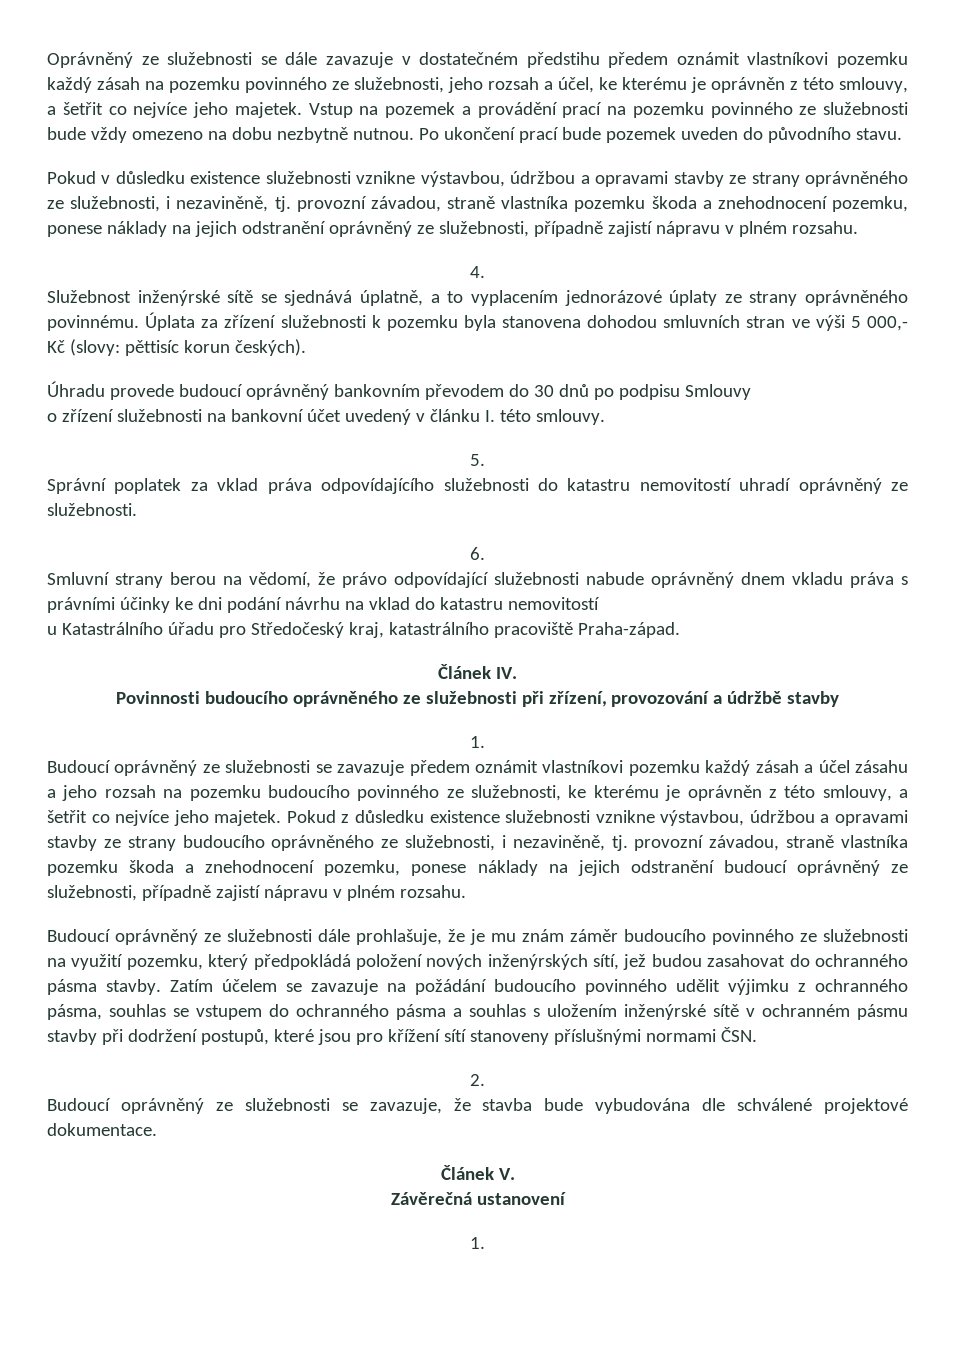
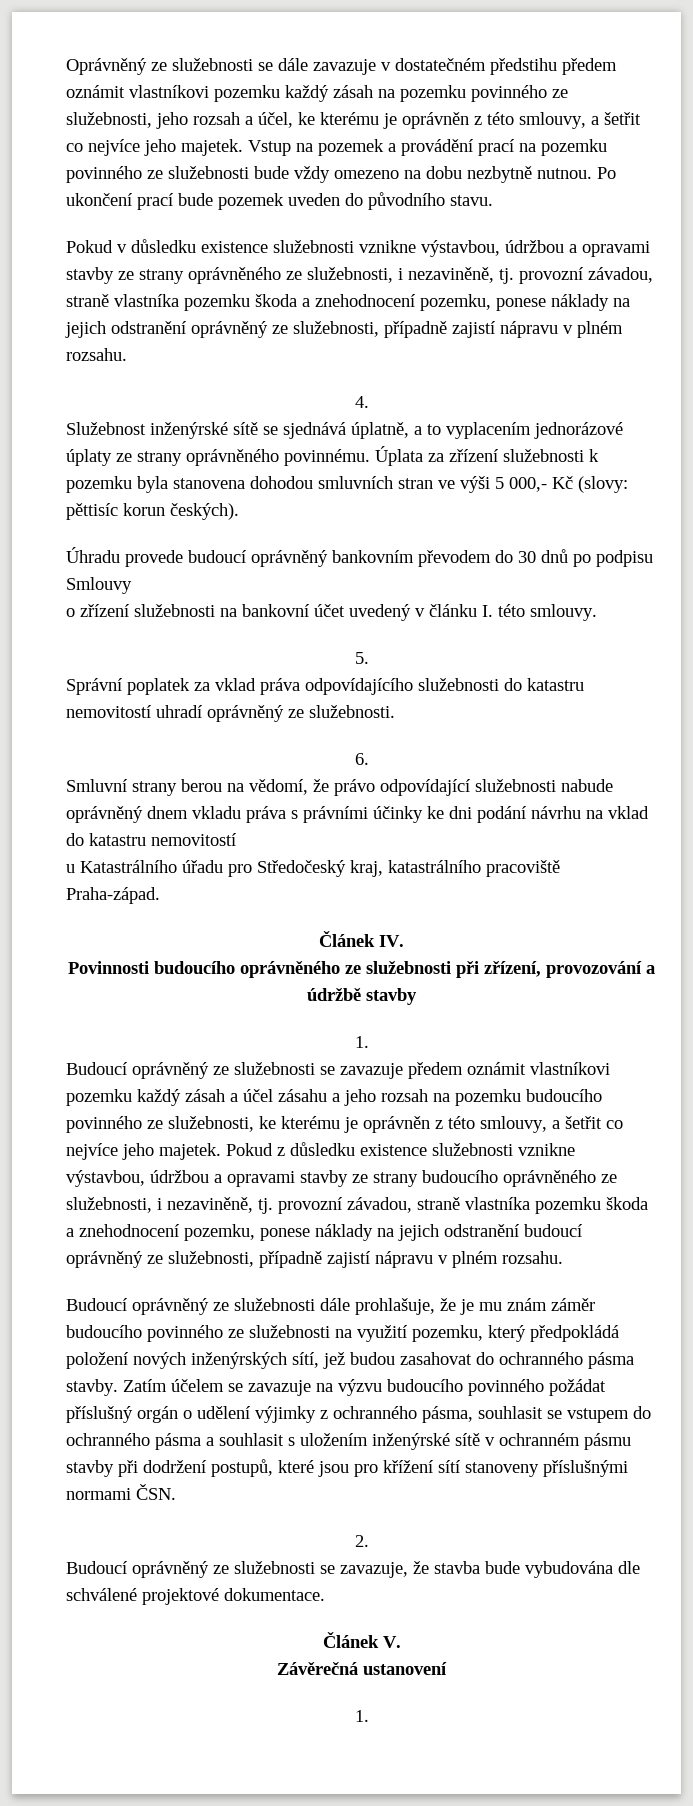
- Zatím účelem se zavazuje na požádání budoucího povinného udělit výjimku z ochranného pásma, souhlas se vstupem do ochranného pásma a souhlas s uložením inženýrské sítě v ochranném pásmu stavby při dodržení postupů, které jsou pro křížení sítí stanoveny příslušnými normami ČSN.
+ Zatím účelem se zavazuje na výzvu budoucího povinného požádat příslušný orgán o udělení výjimky z ochranného pásma, souhlasit se vstupem do ochranného pásma a souhlasit s uložením inženýrské sítě v ochranném pásmu stavby při dodržení postupů, které jsou pro křížení sítí stanoveny příslušnými normami ČSN.

